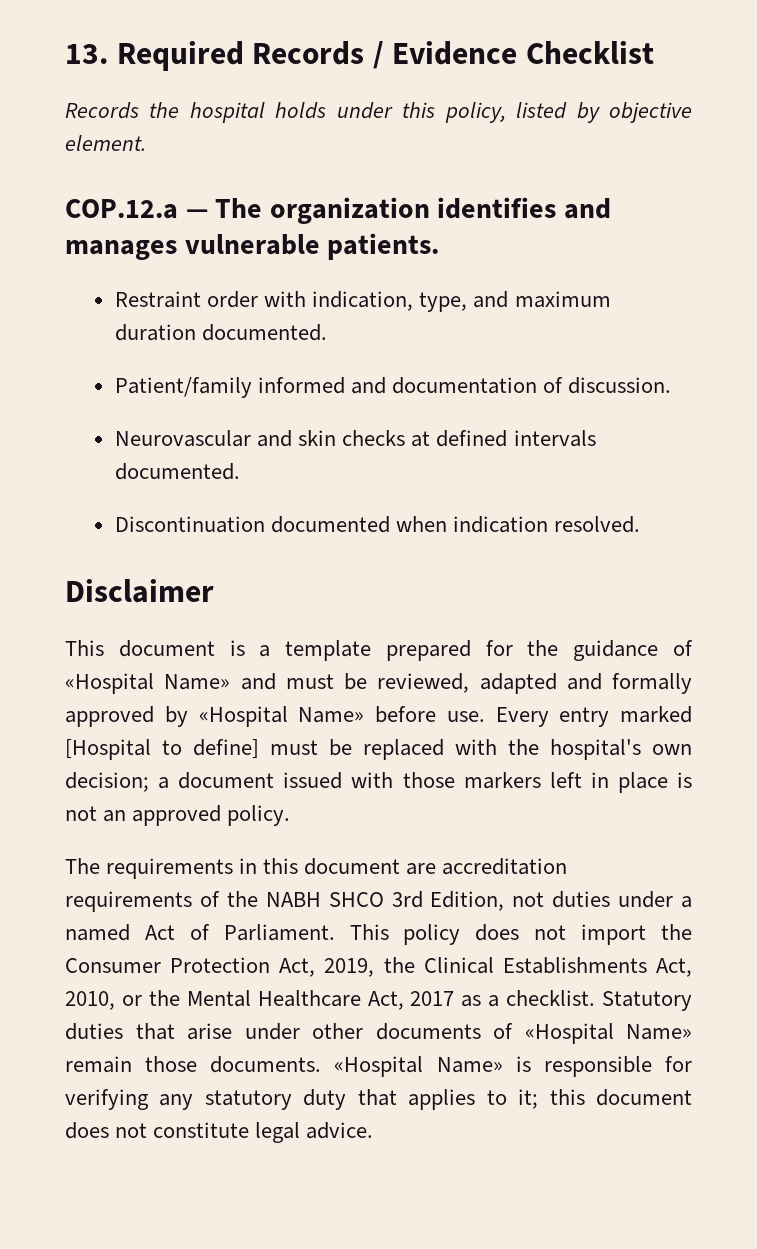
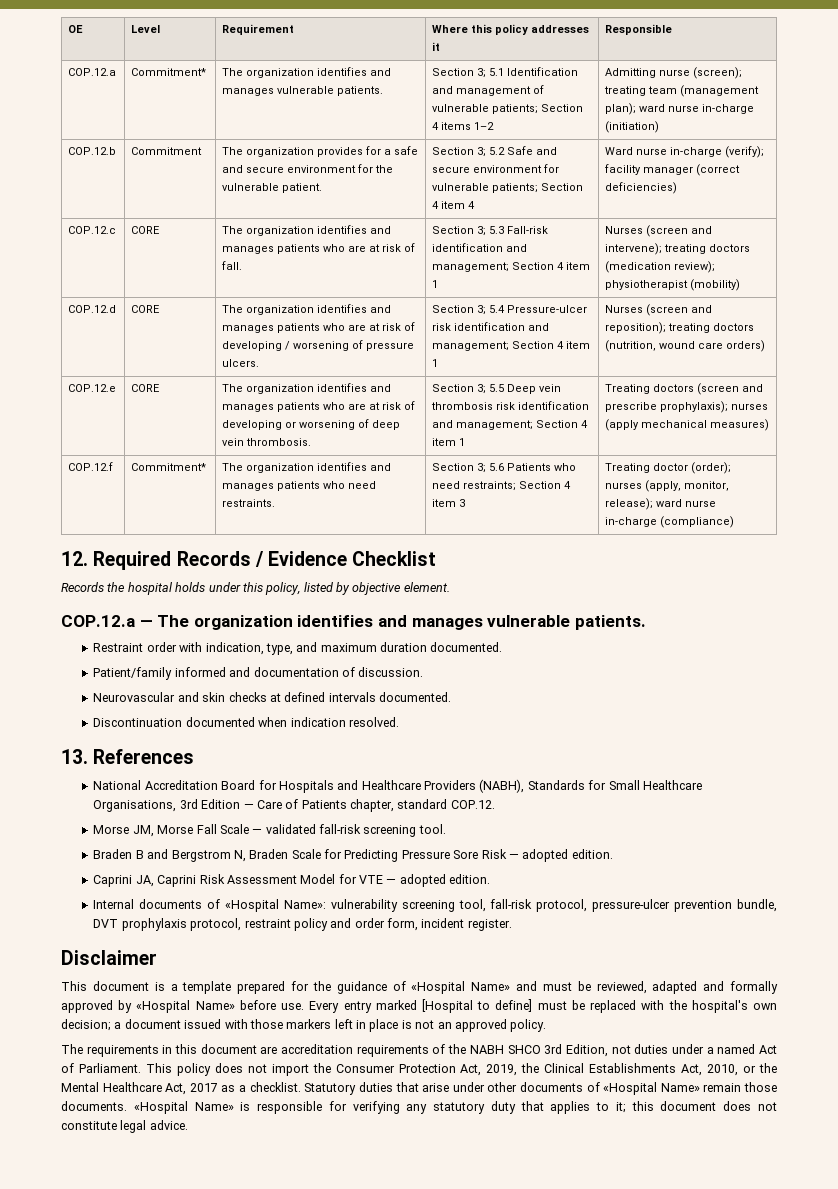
- 13. Required Records / Evidence Checklist
+ OE | Level | Requirement | Where this policy addresses it | Responsible
+ COP.12.a | Commitment* | The organization identifies and manages vulnerable patients. | Section 3; 5.1 Identification and management of vulnerable patients; Section 4 items 1–2 | Admitting nurse (screen); treating team (management plan); ward nurse in-charge (initiation)
+ COP.12.b | Commitment | The organization provides for a safe and secure environment for the vulnerable patient. | Section 3; 5.2 Safe and secure environment for vulnerable patients; Section 4 item 4 | Ward nurse in-charge (verify); facility manager (correct deficiencies)
+ COP.12.c | CORE | The organization identifies and manages patients who are at risk of fall. | Section 3; 5.3 Fall-risk identification and management; Section 4 item 1 | Nurses (screen and intervene); treating doctors (medication review); physiotherapist (mobility)
+ COP.12.d | CORE | The organization identifies and manages patients who are at risk of developing / worsening of pressure ulcers. | Section 3; 5.4 Pressure-ulcer risk identification and management; Section 4 item 1 | Nurses (screen and reposition); treating doctors (nutrition, wound care orders)
+ COP.12.e | CORE | The organization identifies and manages patients who are at risk of developing or worsening of deep vein thrombosis. | Section 3; 5.5 Deep vein thrombosis risk identification and management; Section 4 item 1 | Treating doctors (screen and prescribe prophylaxis); nurses (apply mechanical measures)
+ COP.12.f | Commitment* | The organization identifies and manages patients who need restraints. | Section 3; 5.6 Patients who need restraints; Section 4 item 3 | Treating doctor (order); nurses (apply, monitor, release); ward nurse in-charge (compliance)
+ 12. Required Records / Evidence Checklist
+ 13. References
+ National Accreditation Board for Hospitals and Healthcare Providers (NABH), Standards for Small Healthcare Organisations, 3rd Edition — Care of Patients chapter, standard COP.12.
+ Morse JM, Morse Fall Scale — validated fall-risk screening tool.
+ Braden B and Bergstrom N, Braden Scale for Predicting Pressure Sore Risk — adopted edition.
+ Caprini JA, Caprini Risk Assessment Model for VTE — adopted edition.
+ Internal documents of «Hospital Name»: vulnerability screening tool, fall-risk protocol, pressure-ulcer prevention bundle, DVT prophylaxis protocol, restraint policy and order form, incident register.

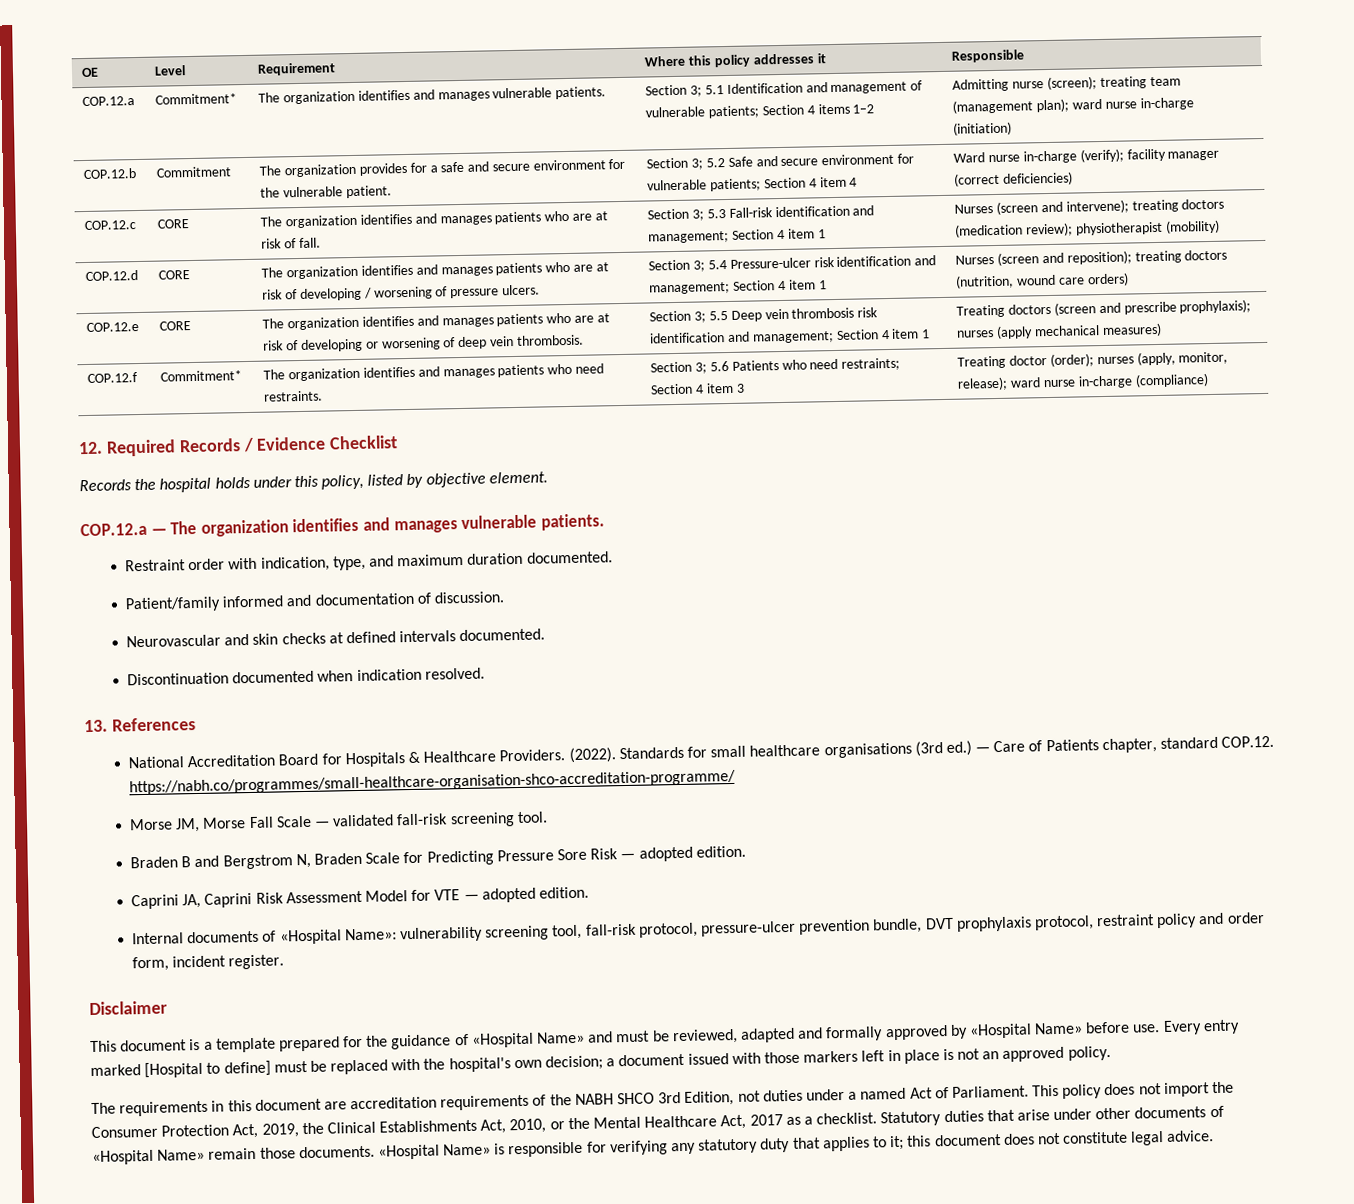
- National Accreditation Board for Hospitals and Healthcare Providers (NABH), Standards for Small Healthcare Organisations, 3rd Edition — Care of Patients chapter, standard COP.12.
+ National Accreditation Board for Hospitals & Healthcare Providers. (2022). Standards for small healthcare organisations (3rd ed.) — Care of Patients chapter, standard COP.12. https://nabh.co/programmes/small-healthcare-organisation-shco-accreditation-programme/

